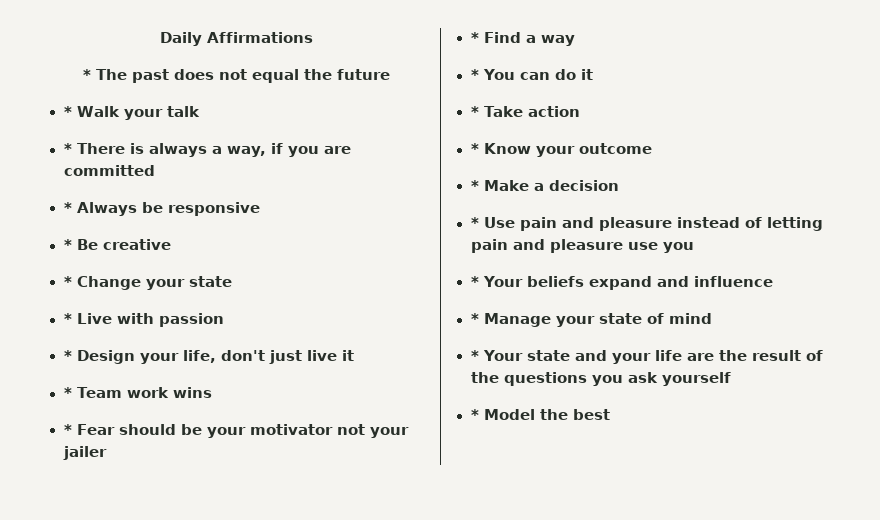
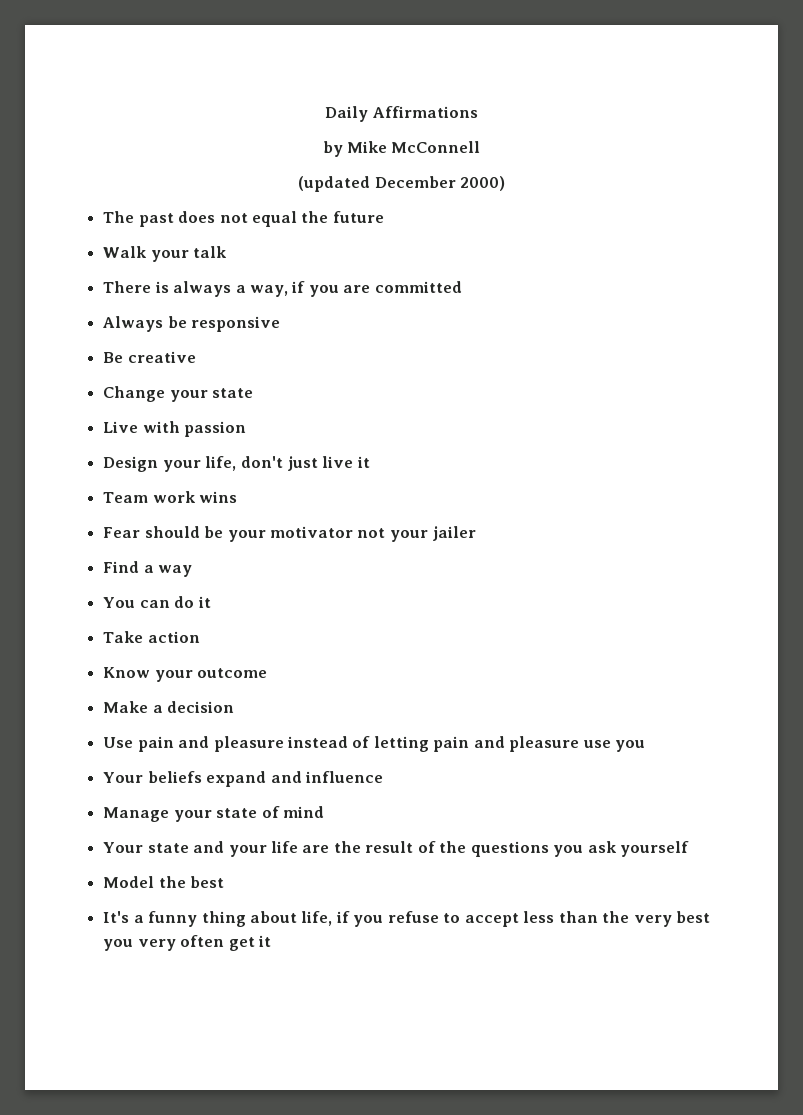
- * The past does not equal the future
+ by Mike McConnell
+ (updated December 2000)
+ The past does not equal the future
- * Walk your talk
+ Walk your talk
- * There is always a way, if you are committed
+ There is always a way, if you are committed
- * Always be responsive
+ Always be responsive
- * Be creative
+ Be creative
- * Change your state
+ Change your state
- * Live with passion
+ Live with passion
- * Design your life, don't just live it
+ Design your life, don't just live it
- * Team work wins
+ Team work wins
- * Fear should be your motivator not your jailer
+ Fear should be your motivator not your jailer
- * Find a way
+ Find a way
- * You can do it
+ You can do it
- * Take action
+ Take action
- * Know your outcome
+ Know your outcome
- * Make a decision
+ Make a decision
- * Use pain and pleasure instead of letting pain and pleasure use you
+ Use pain and pleasure instead of letting pain and pleasure use you
- * Your beliefs expand and influence
+ Your beliefs expand and influence
- * Manage your state of mind
+ Manage your state of mind
- * Your state and your life are the result of the questions you ask yourself
+ Your state and your life are the result of the questions you ask yourself
- * Model the best
+ Model the best
+ It's a funny thing about life, if you refuse to accept less than the very best you very often get it

